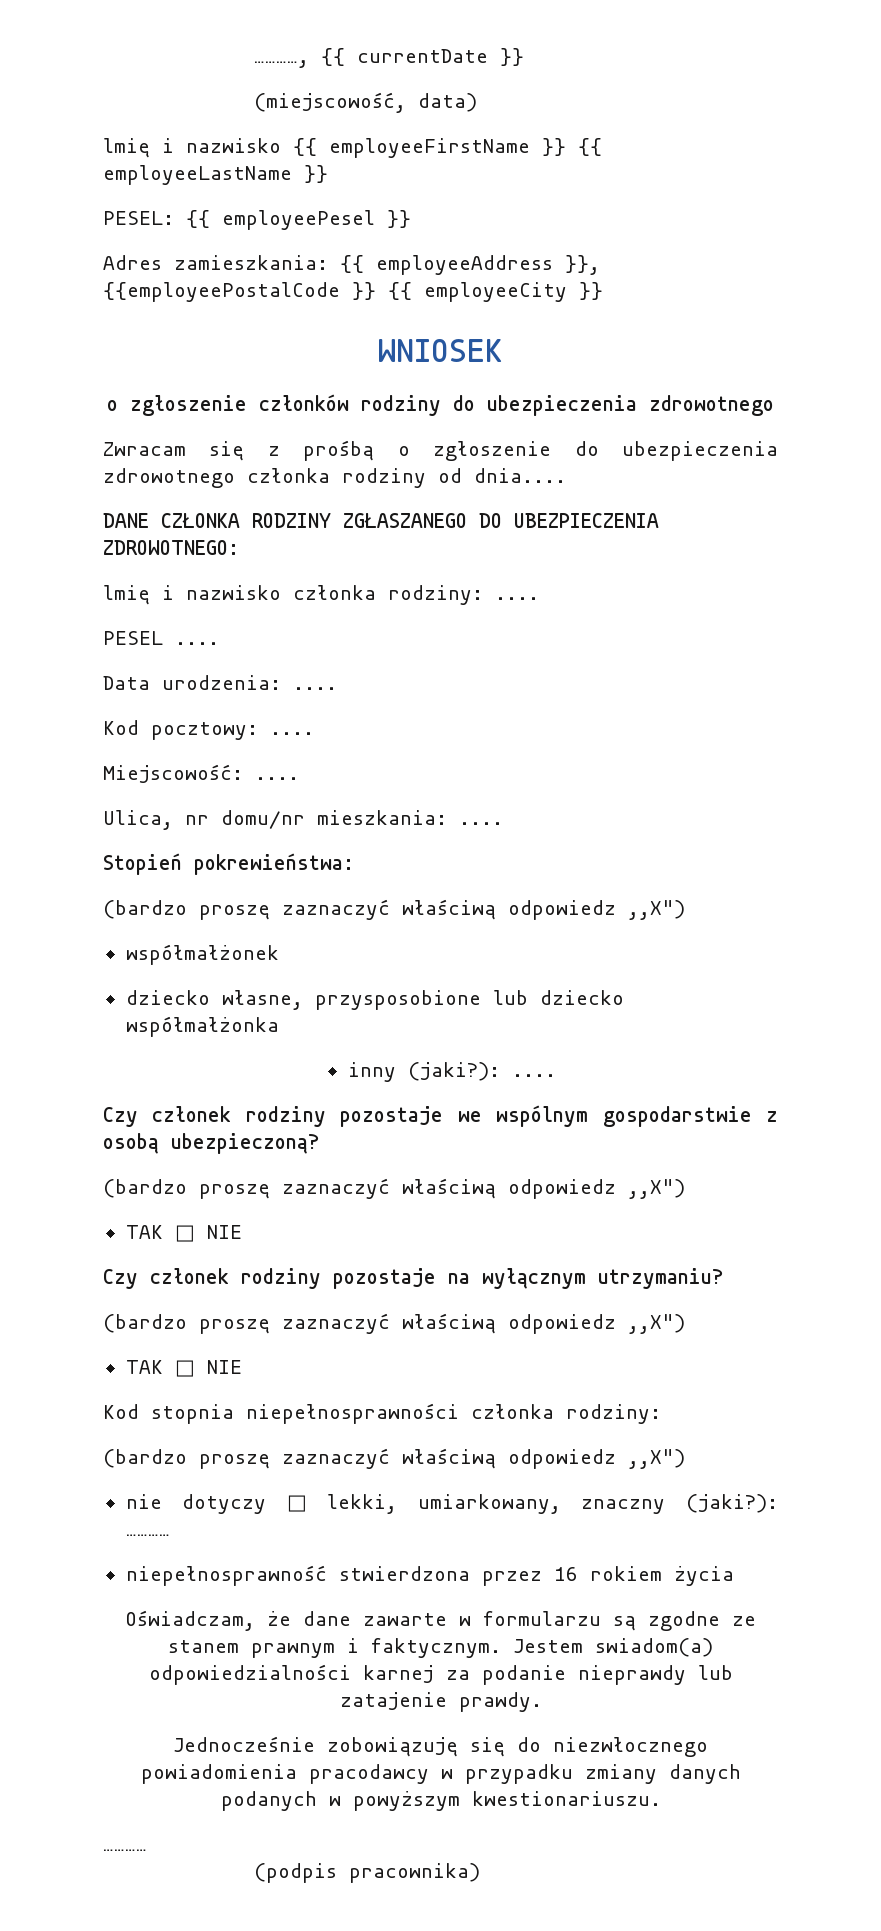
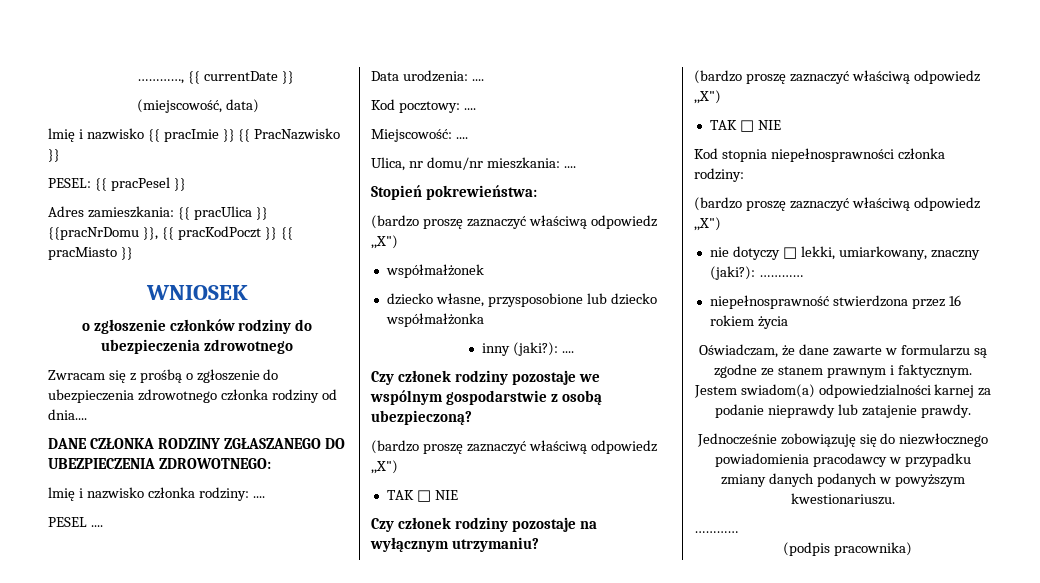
- lmię i nazwisko {{ employeeFirstName }} {{ employeeLastName }}
+ lmię i nazwisko {{ pracImie }} {{ PracNazwisko }}
- PESEL: {{ employeePesel }}
+ PESEL: {{ pracPesel }}
- Adres zamieszkania: {{ employeeAddress }}, {{employeePostalCode }} {{ employeeCity }}
+ Adres zamieszkania: {{ pracUlica }} {{pracNrDomu }}, {{ pracKodPoczt }} {{ pracMiasto }}

